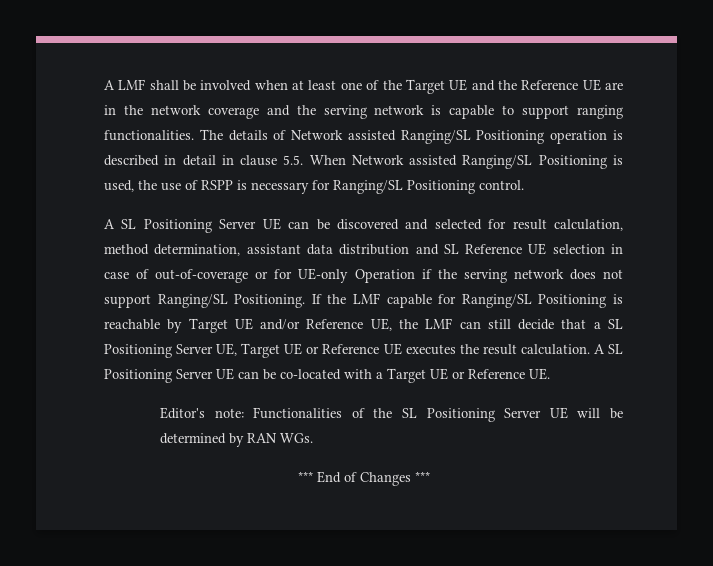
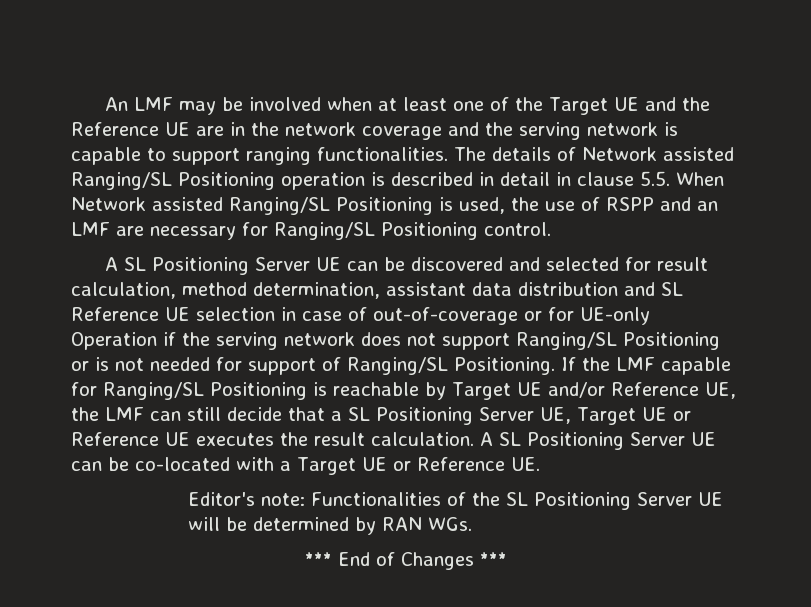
- A LMF shall be involved when at least one of the Target UE and the Reference UE are in the network coverage and the serving network is capable to support ranging functionalities.
+ An LMF may be involved when at least one of the Target UE and the Reference UE are in the network coverage and the serving network is capable to support ranging functionalities.
- The details of Network assisted Ranging/SL Positioning operation is described in detail in clause 5.5. When Network assisted Ranging/SL Positioning is used, the use of RSPP is necessary for Ranging/SL Positioning control.
+ The details of Network assisted Ranging/SL Positioning operation is described in detail in clause 5.5. When Network assisted Ranging/SL Positioning is used, the use of RSPP and an LMF are necessary for Ranging/SL Positioning control.
- A SL Positioning Server UE can be discovered and selected for result calculation, method determination, assistant data distribution and SL Reference UE selection in case of out-of-coverage or for UE-only Operation if the serving network does not support Ranging/SL Positioning.
+ A SL Positioning Server UE can be discovered and selected for result calculation, method determination, assistant data distribution and SL Reference UE selection in case of out-of-coverage or for UE-only Operation if the serving network does not support Ranging/SL Positioning or is not needed for support of Ranging/SL Positioning.

